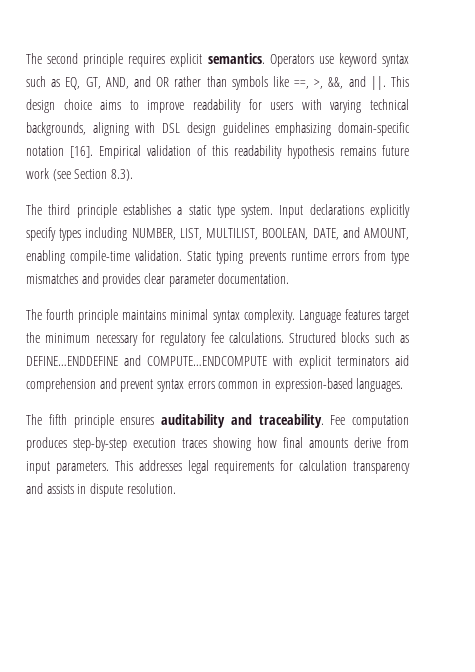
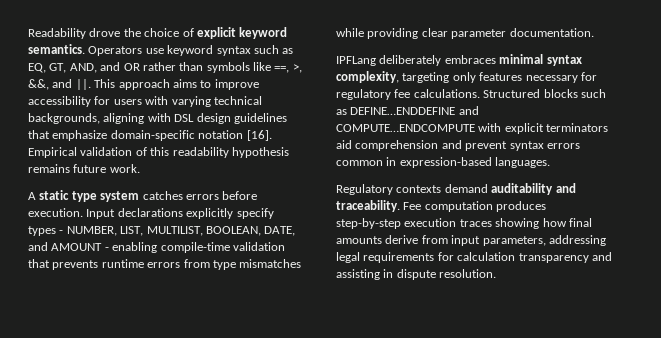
- The second principle requires explicit semantics.
+ Readability drove the choice of explicit keyword semantics.
- This design choice aims to improve readability for users with varying technical backgrounds, aligning with DSL design guidelines emphasizing domain-specific notation [16].
+ This approach aims to improve accessibility for users with varying technical backgrounds, aligning with DSL design guidelines that emphasize domain-specific notation [16].
- Empirical validation of this readability hypothesis remains future work (see Section 8.3).
- The third principle establishes a static type system.
+ Empirical validation of this readability hypothesis remains future work.
+ A static type system catches errors before execution.
- Input declarations explicitly specify types including NUMBER, LIST, MULTILIST, BOOLEAN, DATE, and AMOUNT, enabling compile-time validation. Static typing prevents runtime errors from type mismatches and provides clear parameter documentation.
+ Input declarations explicitly specify types - NUMBER, LIST, MULTILIST, BOOLEAN, DATE, and AMOUNT - enabling compile-time validation that prevents runtime errors from type mismatches while providing clear parameter documentation.
- The fourth principle maintains minimal syntax complexity. Language features target the minimum necessary for regulatory fee calculations.
+ IPFLang deliberately embraces minimal syntax complexity, targeting only features necessary for regulatory fee calculations.
- The fifth principle ensures auditability and traceability.
+ Regulatory contexts demand auditability and traceability.
- Fee computation produces step-by-step execution traces showing how final amounts derive from input parameters. This addresses legal requirements for calculation transparency and assists in dispute resolution.
+ Fee computation produces step-by-step execution traces showing how final amounts derive from input parameters, addressing legal requirements for calculation transparency and assisting in dispute resolution.

